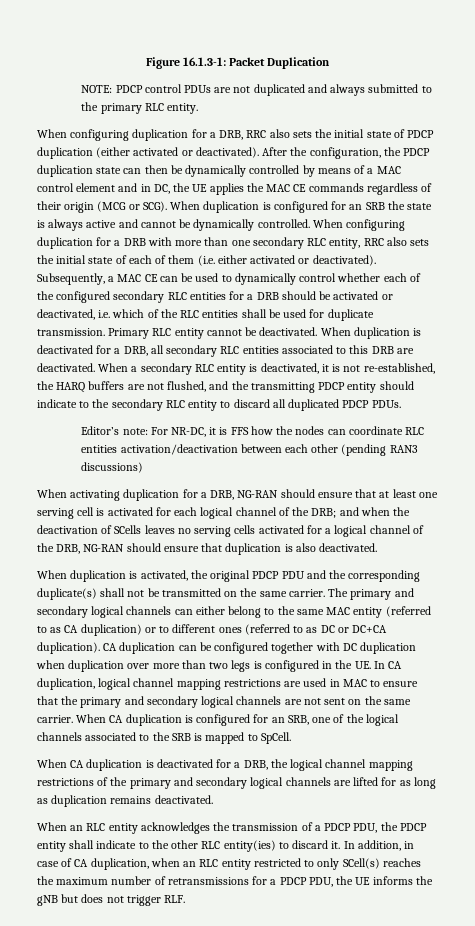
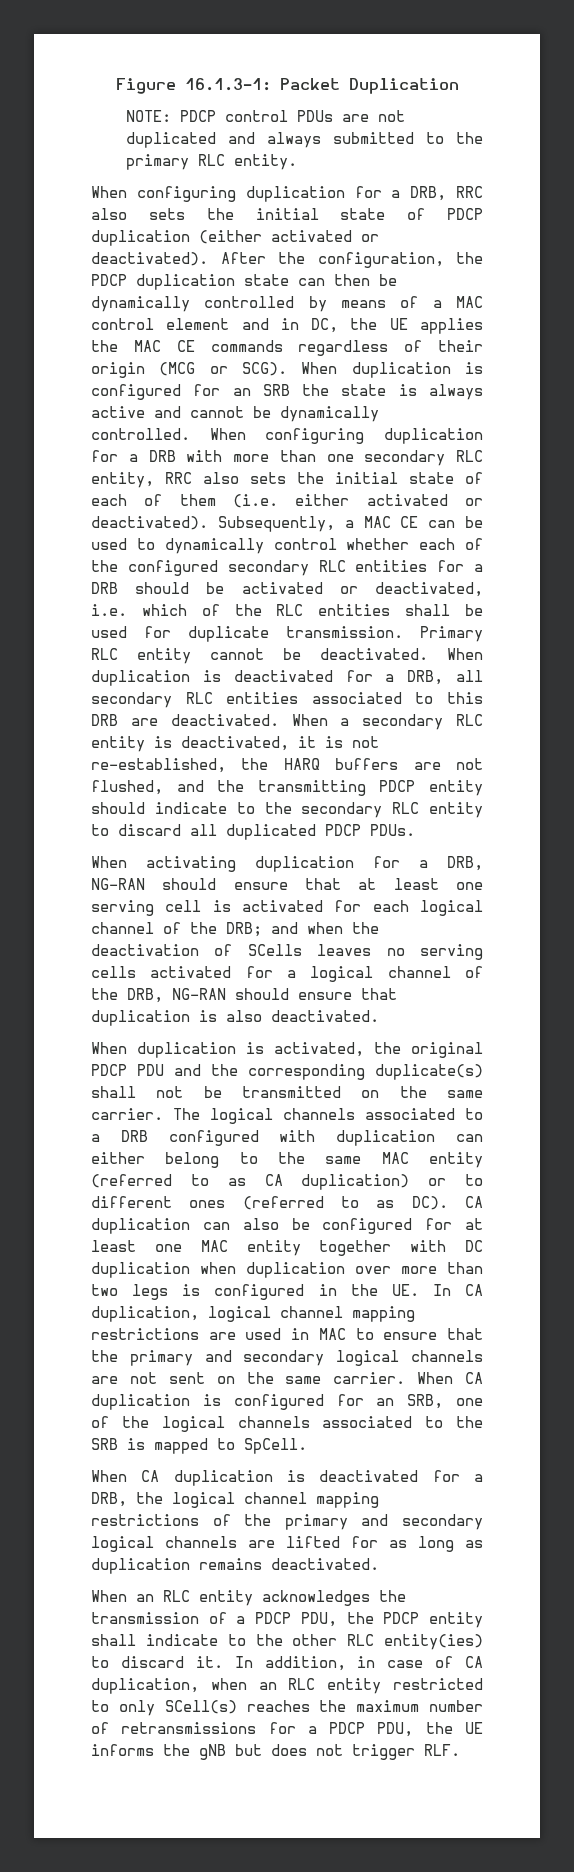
- Editor’s note: For NR-DC, it is FFS how the nodes can coordinate RLC entities activation/deactivation between each other (pending RAN3 discussions)
- The primary and secondary logical channels can either belong to the same MAC entity (referred to as CA duplication) or to different ones (referred to as DC or DC+CA duplication). CA duplication can be configured together with DC duplication when duplication over more than two legs is configured in the UE. In CA duplication, logical channel mapping restrictions are used in MAC to ensure that the primary and secondary logical channels are not sent on the same carrier.
+ The logical channels associated to a DRB configured with duplication can either belong to the same MAC entity (referred to as CA duplication) or to different ones (referred to as DC). CA duplication can also be configured for at least one MAC entity together with DC duplication when duplication over more than two legs is configured in the UE. In CA duplication, logical channel mapping restrictions are used in MAC to ensure that the primary and secondary logical channels are not sent on the same carrier.

